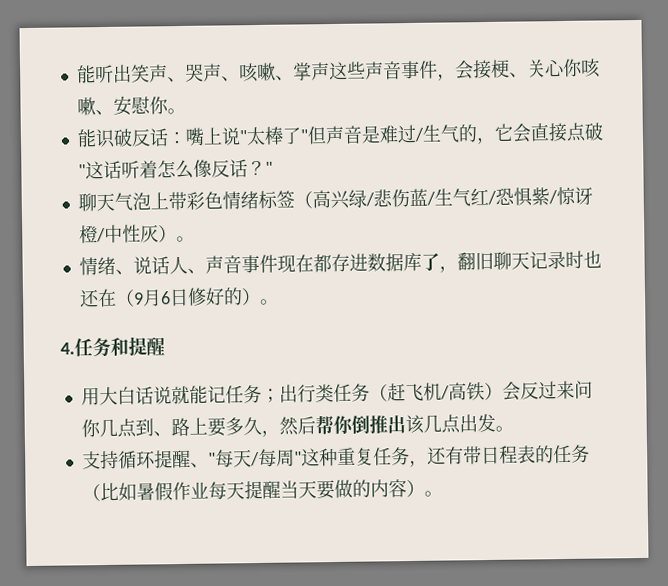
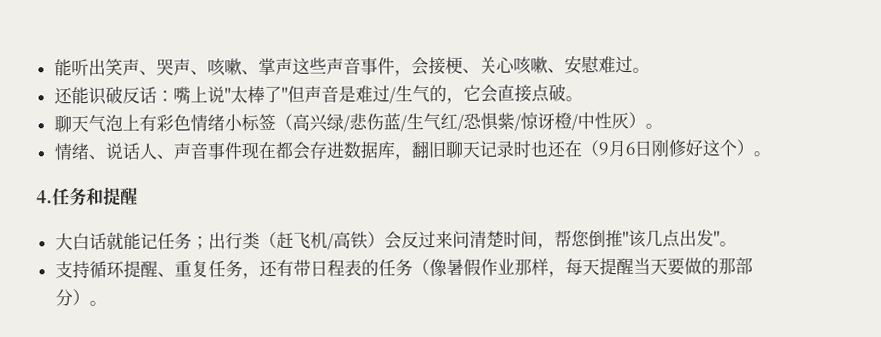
- 能听出笑声、哭声、咳嗽、掌声这些声音事件，会接梗、关心你咳嗽、安慰你。
- 能识破反话：嘴上说"太棒了"但声音是难过/生气的，它会直接点破"这话听着怎么像反话？"
+ 能听出笑声、哭声、咳嗽、掌声这些声音事件，会接梗、关心咳嗽、安慰难过。
+ 还能识破反话：嘴上说"太棒了"但声音是难过/生气的，它会直接点破。
- 聊天气泡上带彩色情绪标签（高兴绿/悲伤蓝/生气红/恐惧紫/惊讶橙/中性灰）。
+ 聊天气泡上有彩色情绪小标签（高兴绿/悲伤蓝/生气红/恐惧紫/惊讶橙/中性灰）。
- 情绪、说话人、声音事件现在都存进数据库了，翻旧聊天记录时也还在（9月6日修好的）。
+ 情绪、说话人、声音事件现在都会存进数据库，翻旧聊天记录时也还在（9月6日刚修好这个）。
- 用大白话说就能记任务；出行类任务（赶飞机/高铁）会反过来问你几点到、路上要多久，然后帮你倒推出该几点出发。
+ 大白话就能记任务；出行类（赶飞机/高铁）会反过来问清楚时间，帮您倒推"该几点出发"。
- 支持循环提醒、"每天/每周"这种重复任务，还有带日程表的任务（比如暑假作业每天提醒当天要做的内容）。
+ 支持循环提醒、重复任务，还有带日程表的任务（像暑假作业那样，每天提醒当天要做的那部分）。

